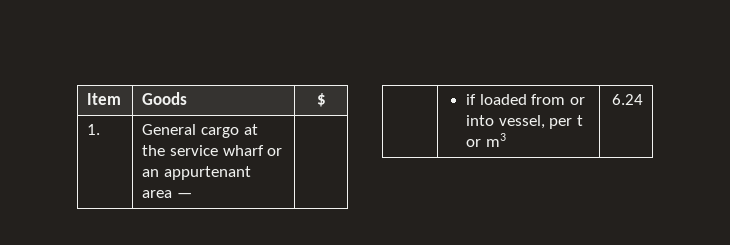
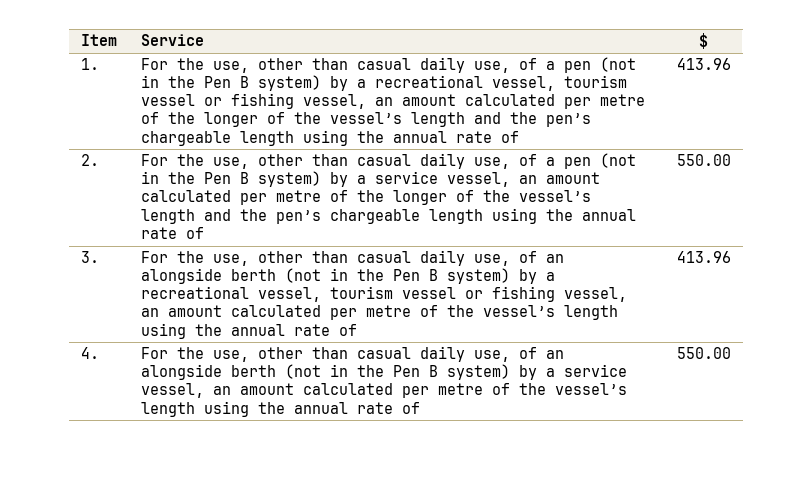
- Item | Goods | $
+ Item | Service | $
- General cargo at the service wharf or an appurtenant area — |
- | if loaded from or into vessel, per t or m3 | 6.24
+ For the use, other than casual daily use, of a pen (not in the Pen B system) by a recreational vessel, tourism vessel or fishing vessel, an amount calculated per metre of the longer of the vessel’s length and the pen’s chargeable length using the annual rate of | 413.96
+ 2. | For the use, other than casual daily use, of a pen (not in the Pen B system) by a service vessel, an amount calculated per metre of the longer of the vessel’s length and the pen’s chargeable length using the annual rate of | 550.00
+ 3. | For the use, other than casual daily use, of an alongside berth (not in the Pen B system) by a recreational vessel, tourism vessel or fishing vessel, an amount calculated per metre of the vessel’s length using the annual rate of | 413.96
+ 4. | For the use, other than casual daily use, of an alongside berth (not in the Pen B system) by a service vessel, an amount calculated per metre of the vessel’s length using the annual rate of | 550.00

